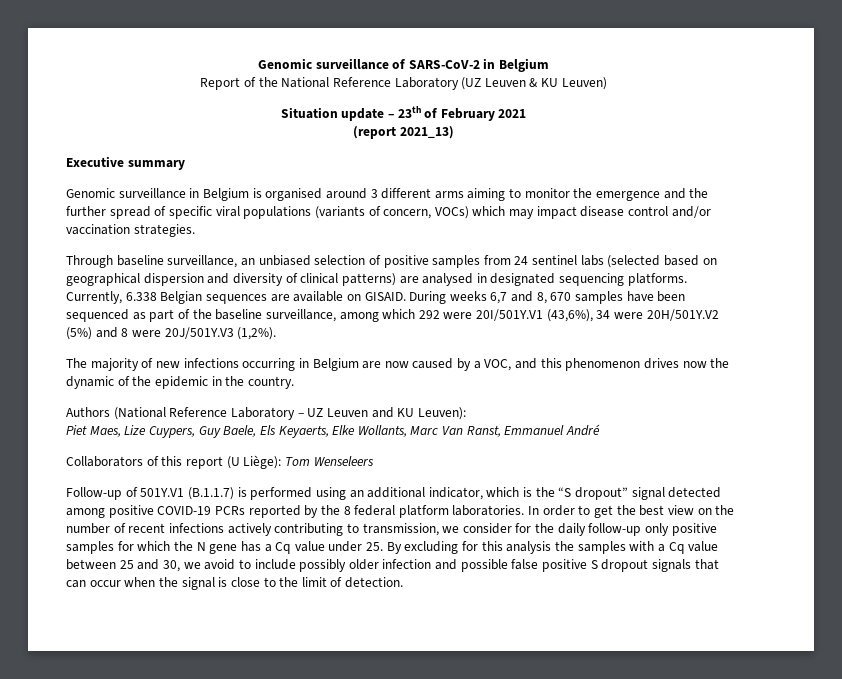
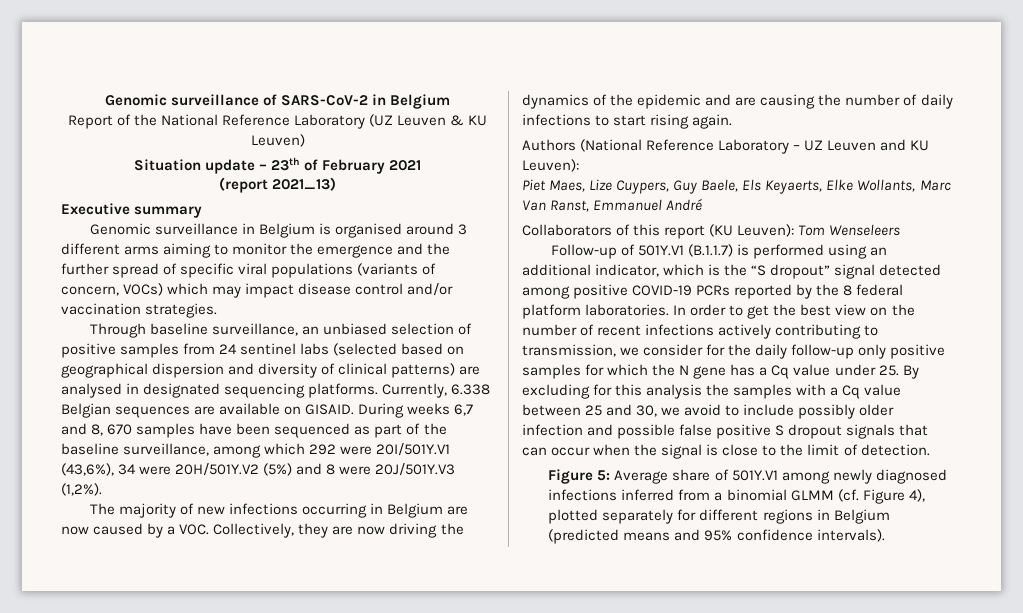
- The majority of new infections occurring in Belgium are now caused by a VOC, and this phenomenon drives now the dynamic of the epidemic in the country.
+ The majority of new infections occurring in Belgium are now caused by a VOC. Collectively, they are now driving the dynamics of the epidemic and are causing the number of daily infections to start rising again.
- Collaborators of this report (U Liège): Tom Wenseleers
+ Collaborators of this report (KU Leuven): Tom Wenseleers
+ Figure 5: Average share of 501Y.V1 among newly diagnosed infections inferred from a binomial GLMM (cf. Figure 4), plotted separately for different regions in Belgium (predicted means and 95% confidence intervals).

